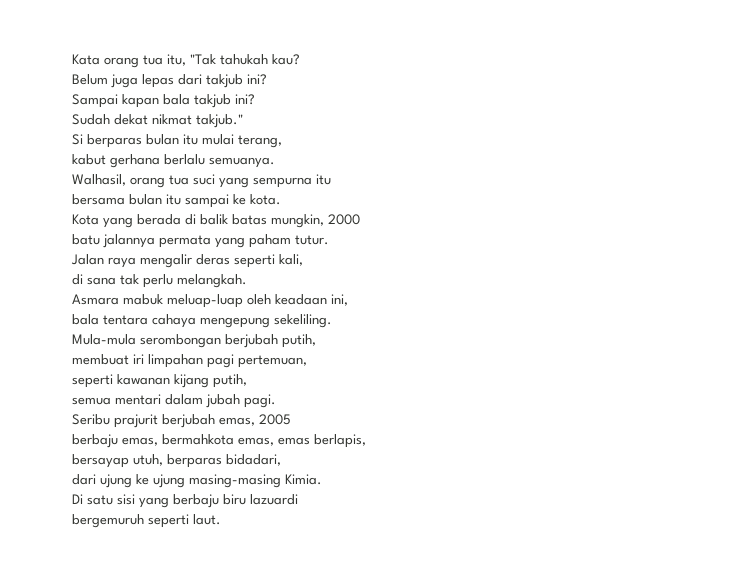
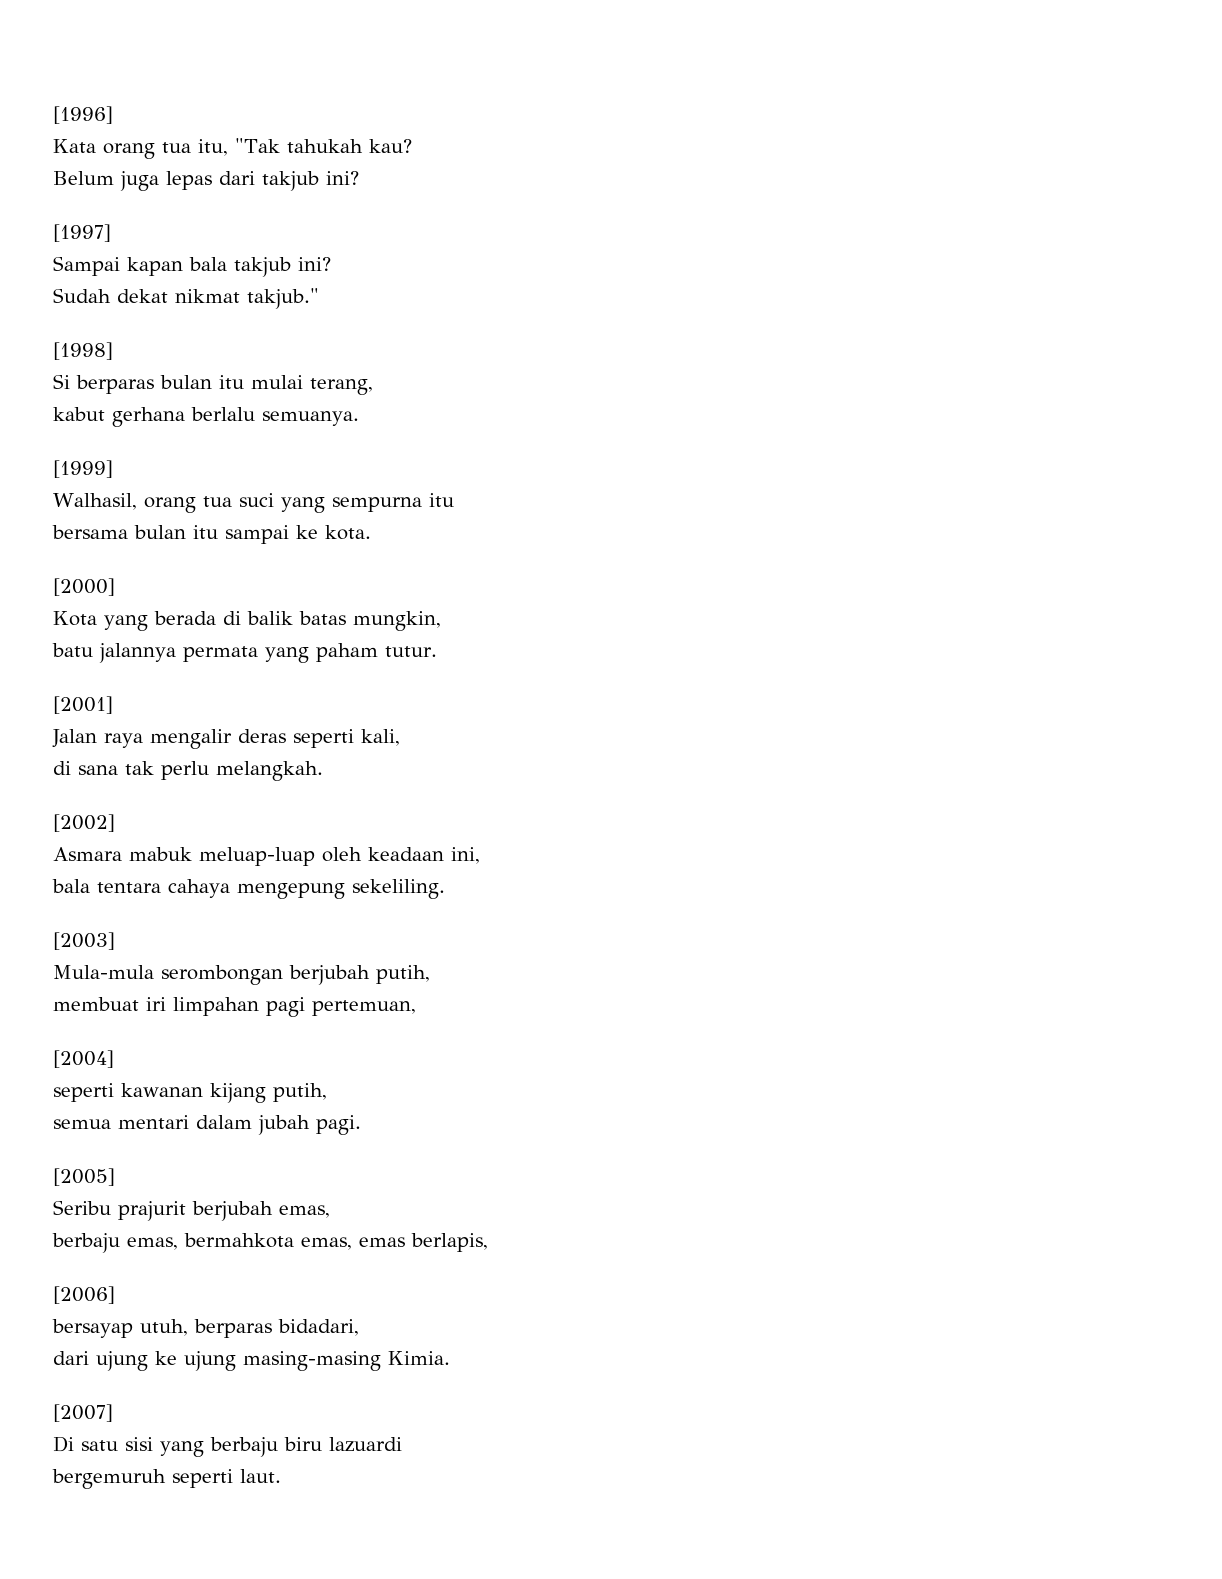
+ [1996]
+ [1997]
+ [1998]
+ [1999]
+ [2000]
- Kota yang berada di balik batas mungkin, 2000
+ Kota yang berada di balik batas mungkin,
+ [2001]
+ [2002]
+ [2003]
+ [2004]
+ [2005]
- Seribu prajurit berjubah emas, 2005
+ Seribu prajurit berjubah emas,
+ [2006]
+ [2007]

